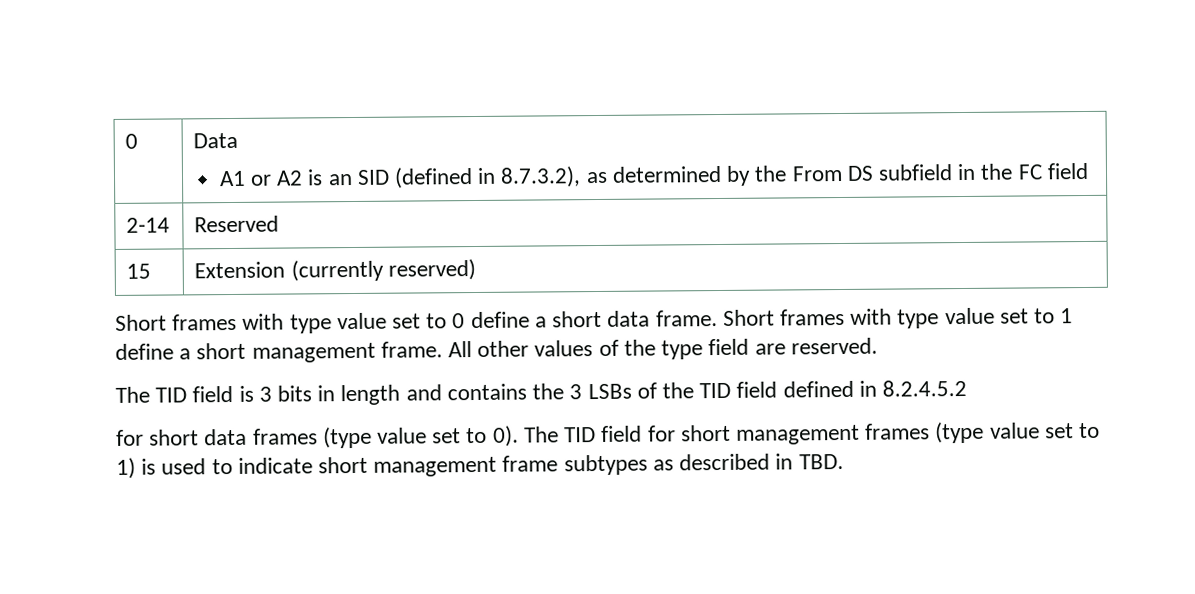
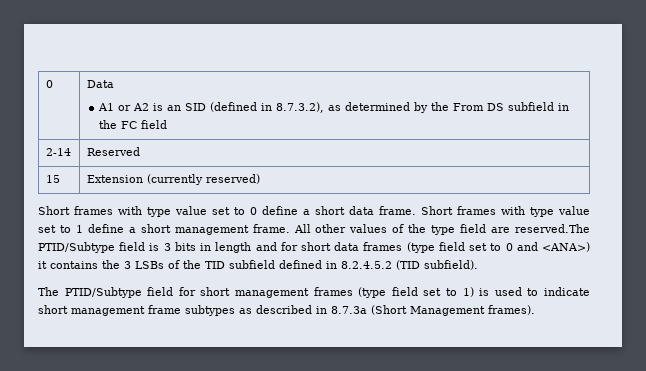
- All other values of the type field are reserved.
- The TID field is 3 bits in length and contains the 3 LSBs of the TID field defined in 8.2.4.5.2
- for short data frames (type value set to 0). The TID field for short management frames (type value set to 1) is used to indicate short management frame subtypes as described in TBD.
+ All other values of the type field are reserved.The PTID/Subtype field is 3 bits in length and for short data frames (type field set to 0 and <ANA>) it contains the 3 LSBs of the TID subfield defined in 8.2.4.5.2 (TID subfield).
+ The PTID/Subtype field for short management frames (type field set to 1) is used to indicate short management frame subtypes as described in 8.7.3a (Short Management frames).

